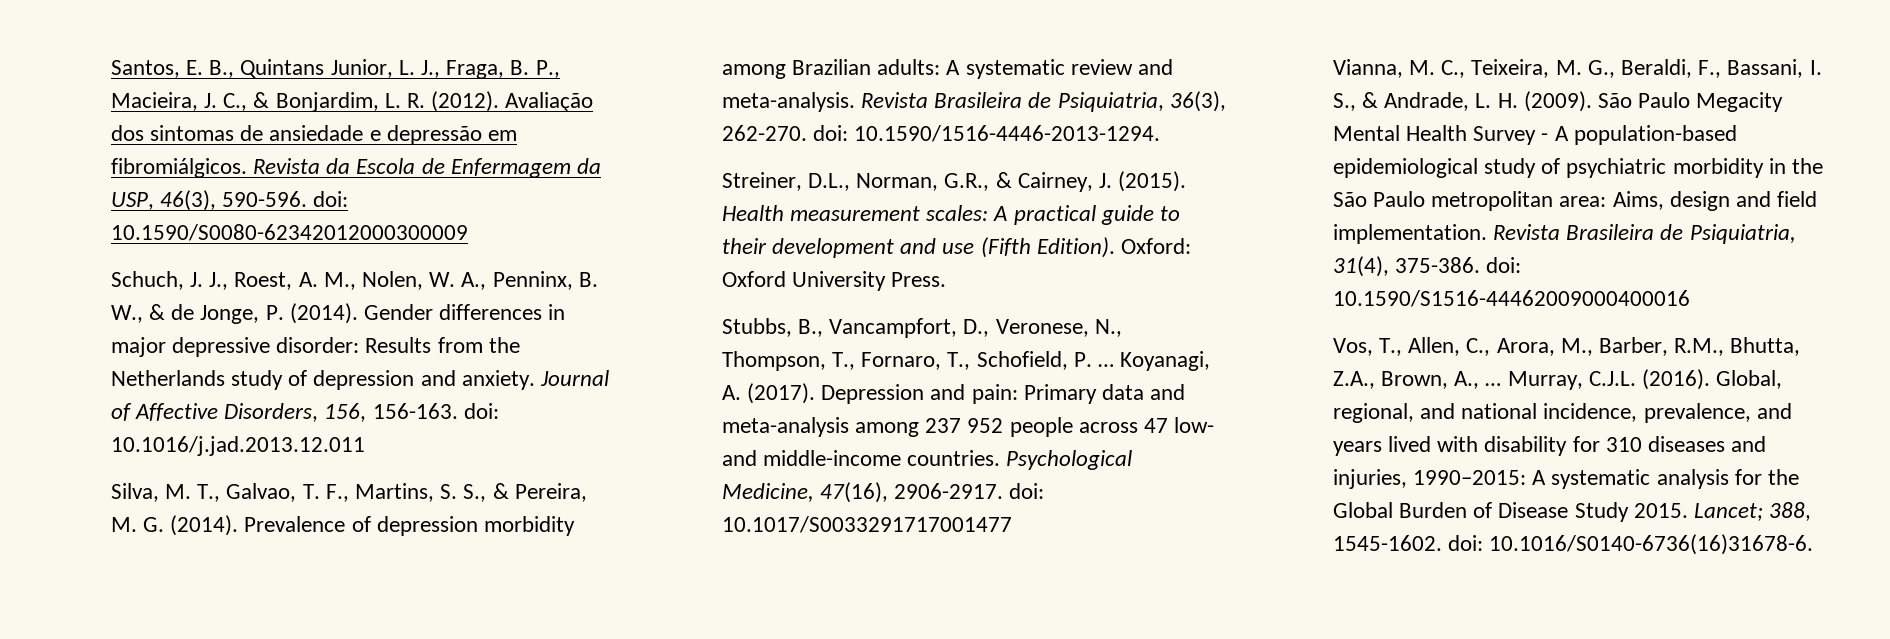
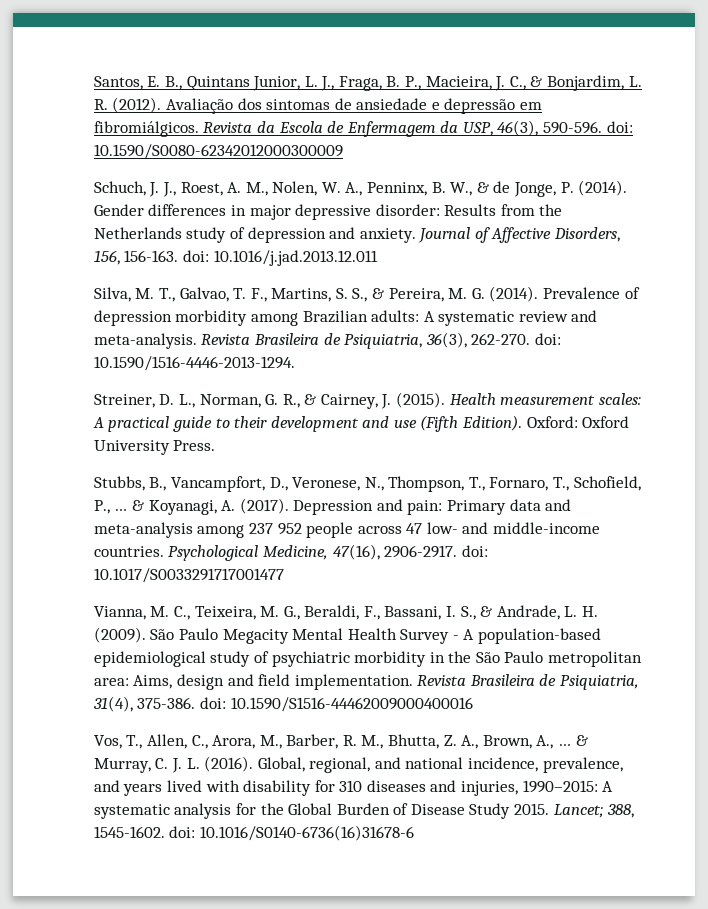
- Streiner, D.L., Norman, G.R., & Cairney, J. (2015).
+ Streiner, D. L., Norman, G. R., & Cairney, J. (2015).
- Stubbs, B., Vancampfort, D., Veronese, N., Thompson, T., Fornaro, T., Schofield, P. … Koyanagi, A. (2017).
+ Stubbs, B., Vancampfort, D., Veronese, N., Thompson, T., Fornaro, T., Schofield, P., … & Koyanagi, A. (2017).
- Vos, T., Allen, C., Arora, M., Barber, R.M., Bhutta, Z.A., Brown, A., … Murray, C.J.L. (2016).
+ Vos, T., Allen, C., Arora, M., Barber, R. M., Bhutta, Z. A., Brown, A., … & Murray, C. J. L. (2016).
- Lancet; 388, 1545-1602. doi: 10.1016/S0140-6736(16)31678-6.
+ Lancet; 388, 1545-1602. doi: 10.1016/S0140-6736(16)31678-6

